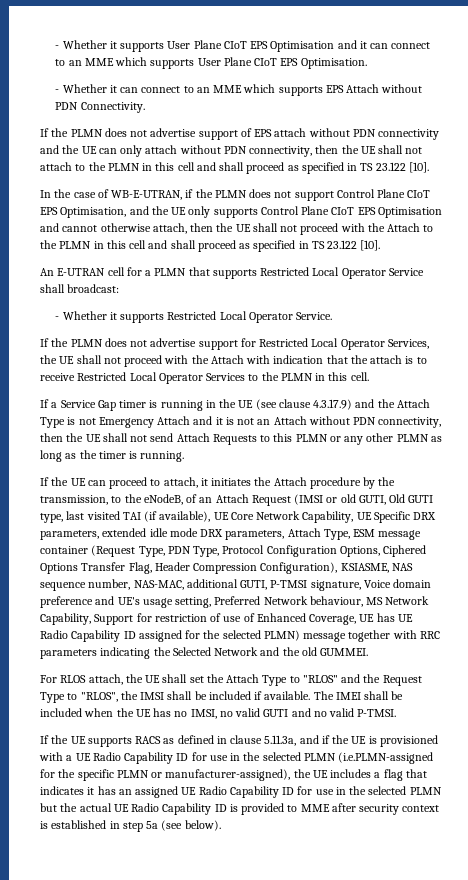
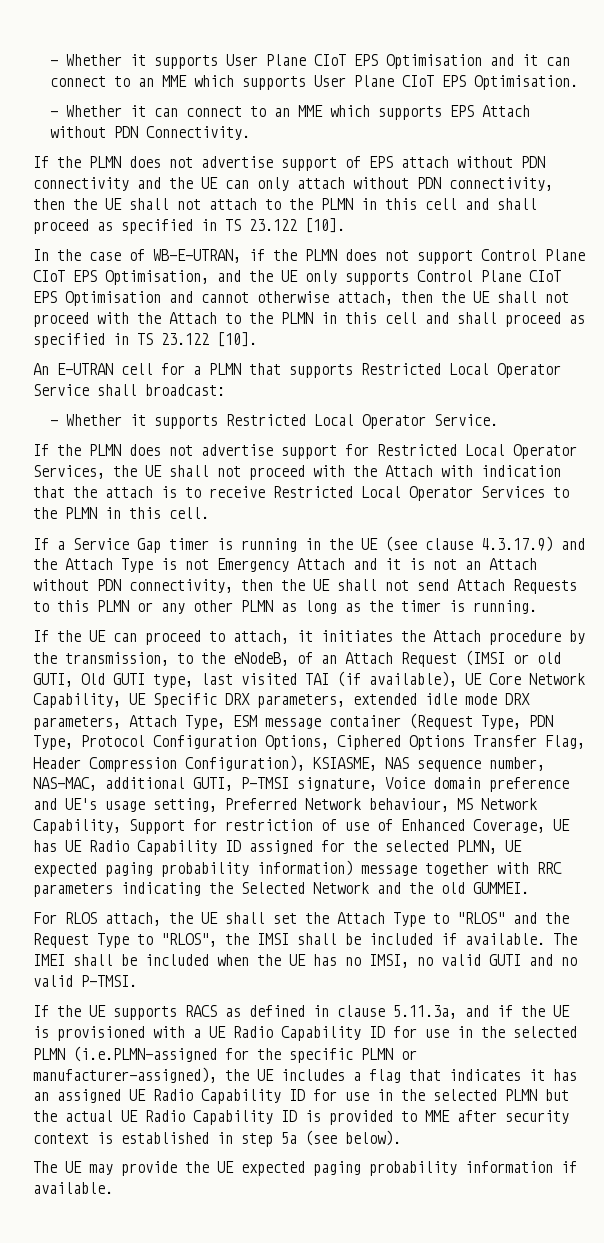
- If the UE can proceed to attach, it initiates the Attach procedure by the transmission, to the eNodeB, of an Attach Request (IMSI or old GUTI, Old GUTI type, last visited TAI (if available), UE Core Network Capability, UE Specific DRX parameters, extended idle mode DRX parameters, Attach Type, ESM message container (Request Type, PDN Type, Protocol Configuration Options, Ciphered Options Transfer Flag, Header Compression Configuration), KSIASME, NAS sequence number, NAS-MAC, additional GUTI, P-TMSI signature, Voice domain preference and UE's usage setting, Preferred Network behaviour, MS Network Capability, Support for restriction of use of Enhanced Coverage, UE has UE Radio Capability ID assigned for the selected PLMN) message together with RRC parameters indicating the Selected Network and the old GUMMEI.
+ If the UE can proceed to attach, it initiates the Attach procedure by the transmission, to the eNodeB, of an Attach Request (IMSI or old GUTI, Old GUTI type, last visited TAI (if available), UE Core Network Capability, UE Specific DRX parameters, extended idle mode DRX parameters, Attach Type, ESM message container (Request Type, PDN Type, Protocol Configuration Options, Ciphered Options Transfer Flag, Header Compression Configuration), KSIASME, NAS sequence number, NAS-MAC, additional GUTI, P-TMSI signature, Voice domain preference and UE's usage setting, Preferred Network behaviour, MS Network Capability, Support for restriction of use of Enhanced Coverage, UE has UE Radio Capability ID assigned for the selected PLMN, UE expected paging probability information) message together with RRC parameters indicating the Selected Network and the old GUMMEI.
+ The UE may provide the UE expected paging probability information if available.

